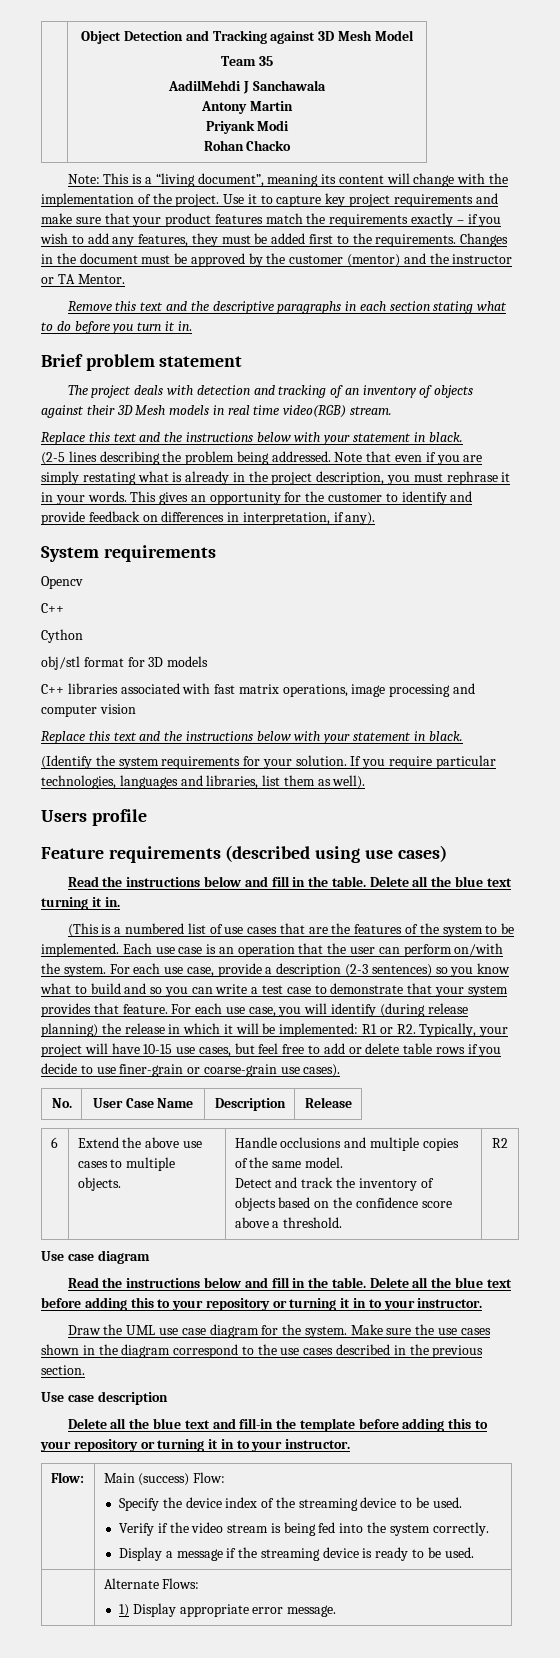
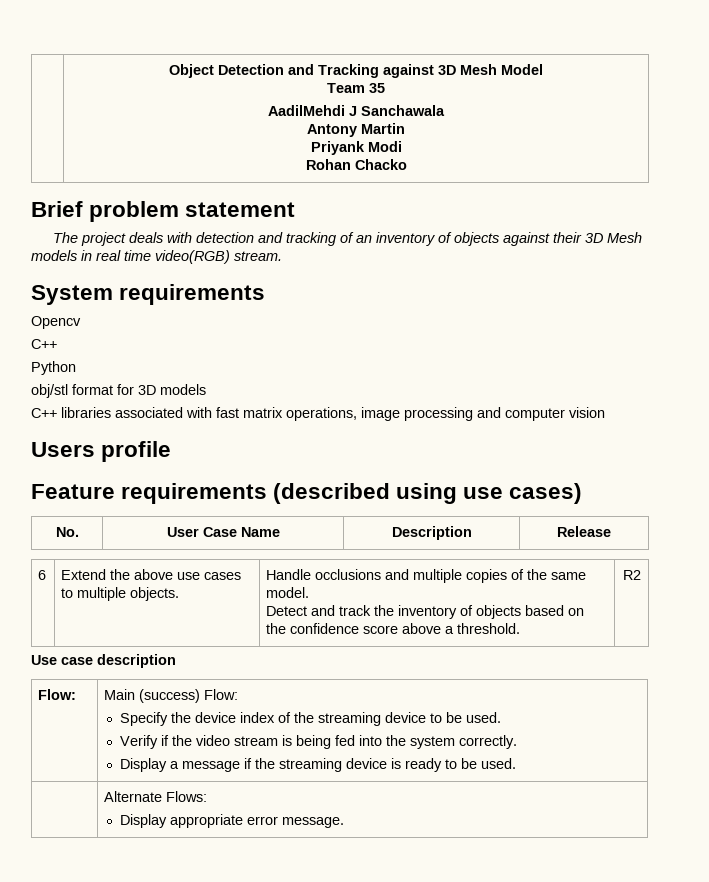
- Note: This is a “living document”, meaning its content will change with the implementation of the project. Use it to capture key project requirements and make sure that your product features match the requirements exactly – if you wish to add any features, they must be added first to the requirements. Changes in the document must be approved by the customer (mentor) and the instructor or TA Mentor.
- Remove this text and the descriptive paragraphs in each section stating what to do before you turn it in.
  The project deals with detection and tracking of an inventory of objects against their 3D Mesh models in real time video(RGB) stream.
- Replace this text and the instructions below with your statement in black.
- (2-5 lines describing the problem being addressed. Note that even if you are simply restating what is already in the project description, you must rephrase it in your words. This gives an opportunity for the customer to identify and provide feedback on differences in interpretation, if any).
- Cython
+ Python
  C++ libraries associated with fast matrix operations, image processing and computer vision
- Replace this text and the instructions below with your statement in black.
- (Identify the system requirements for your solution. If you require particular technologies, languages and libraries, list them as well).
- Read the instructions below and fill in the table. Delete all the blue text turning it in.
- (This is a numbered list of use cases that are the features of the system to be implemented. Each use case is an operation that the user can perform on/with the system. For each use case, provide a description (2-3 sentences) so you know what to build and so you can write a test case to demonstrate that your system provides that feature. For each use case, you will identify (during release planning) the release in which it will be implemented: R1 or R2. Typically, your project will have 10-15 use cases, but feel free to add or delete table rows if you decide to use finer-grain or coarse-grain use cases).
- Use case diagram
- Read the instructions below and fill in the table. Delete all the blue text before adding this to your repository or turning it in to your instructor.
- Draw the UML use case diagram for the system. Make sure the use cases shown in the diagram correspond to the use cases described in the previous section.
  Use case description
- Delete all the blue text and fill-in the template before adding this to your repository or turning it in to your instructor.
  | Alternate Flows:
- 1) Display appropriate error message.
+ Display appropriate error message.

